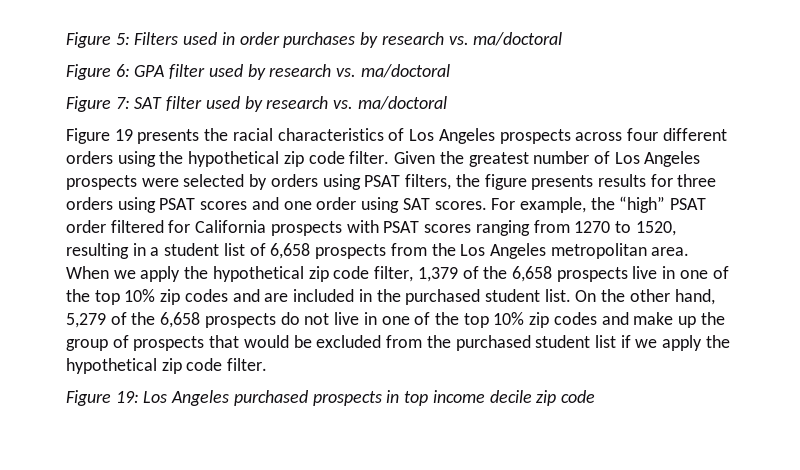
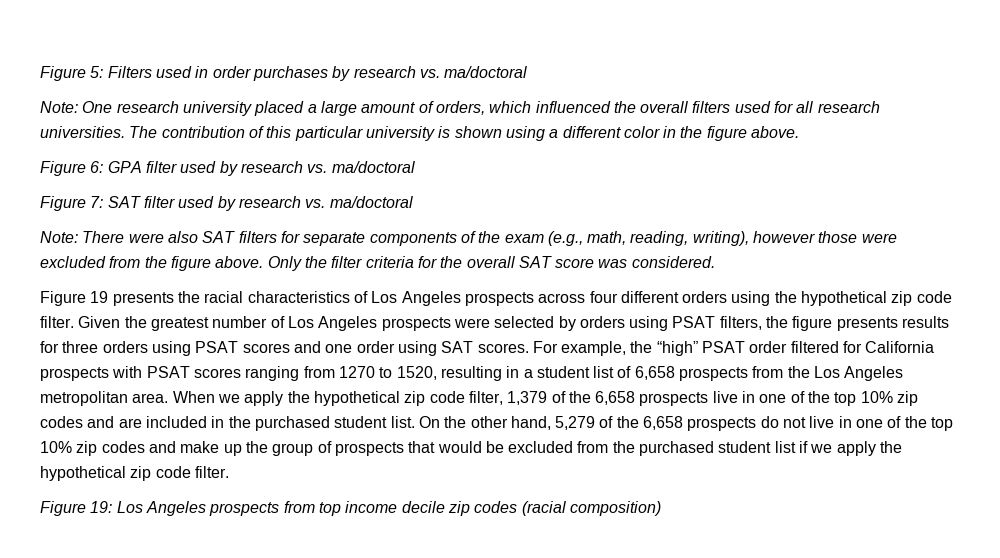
+ Note: One research university placed a large amount of orders, which influenced the overall filters used for all research universities. The contribution of this particular university is shown using a different color in the figure above.
+ Note: There were also SAT filters for separate components of the exam (e.g., math, reading, writing), however those were excluded from the figure above. Only the filter criteria for the overall SAT score was considered.
- Figure 19: Los Angeles purchased prospects in top income decile zip code
+ Figure 19: Los Angeles prospects from top income decile zip codes (racial composition)

